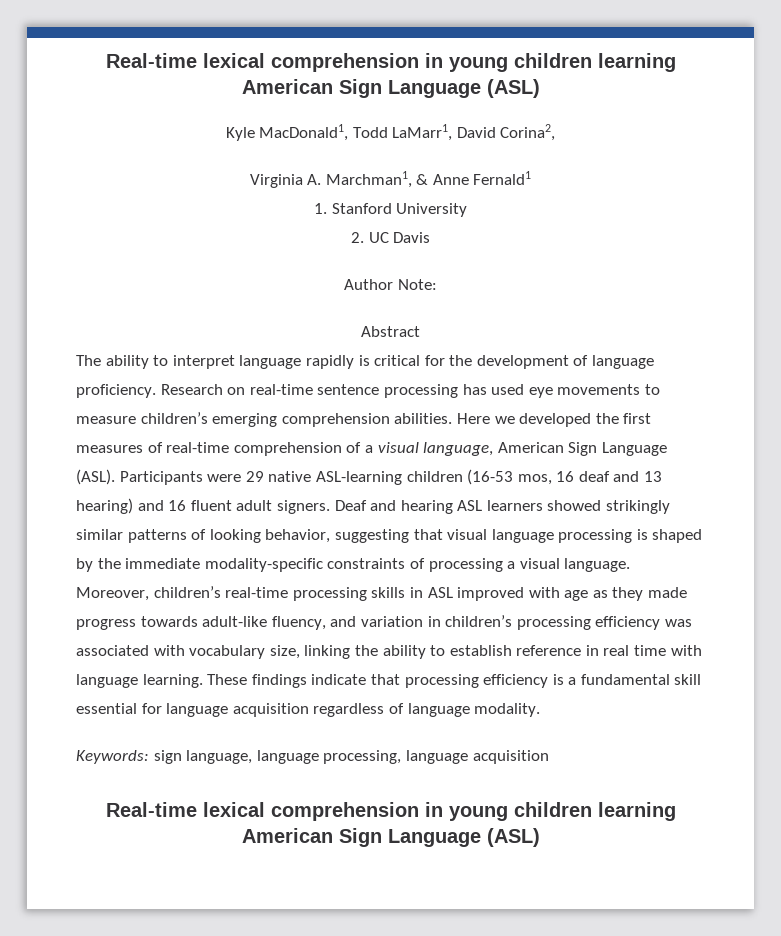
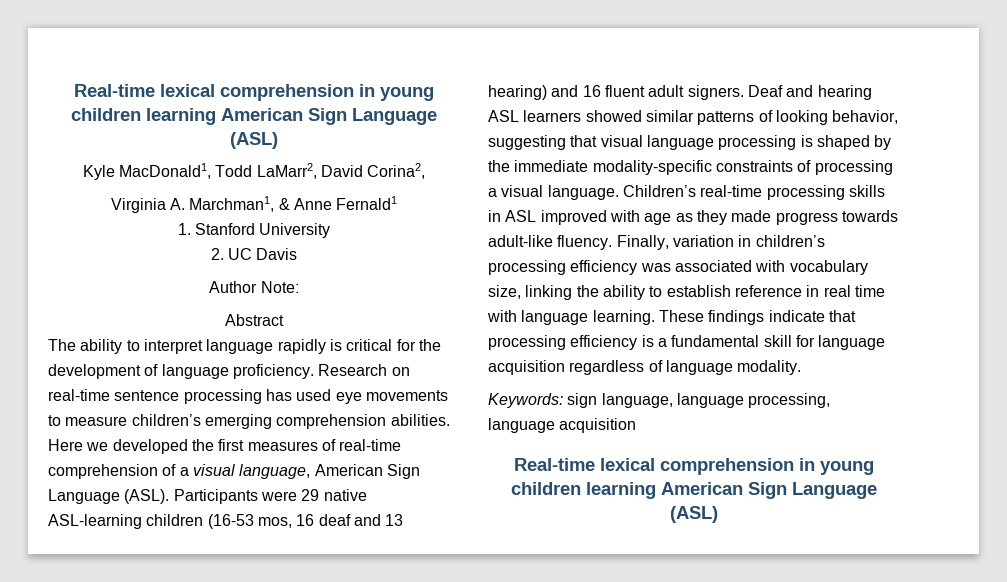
- Kyle MacDonald1, Todd LaMarr1, David Corina2,
+ Kyle MacDonald1, Todd LaMarr2, David Corina2,
- Deaf and hearing ASL learners showed strikingly similar patterns of looking behavior, suggesting that visual language processing is shaped by the immediate modality-specific constraints of processing a visual language.
+ Deaf and hearing ASL learners showed similar patterns of looking behavior, suggesting that visual language processing is shaped by the immediate modality-specific constraints of processing a visual language.
- Moreover, children’s real-time processing skills in ASL improved with age as they made progress towards adult-like fluency, and variation in children’s processing efficiency was associated with vocabulary size, linking the ability to establish reference in real time with language learning.
+ Children’s real-time processing skills in ASL improved with age as they made progress towards adult-like fluency. Finally, variation in children’s processing efficiency was associated with vocabulary size, linking the ability to establish reference in real time with language learning.
- These findings indicate that processing efficiency is a fundamental skill essential for language acquisition regardless of language modality.
+ These findings indicate that processing efficiency is a fundamental skill for language acquisition regardless of language modality.

